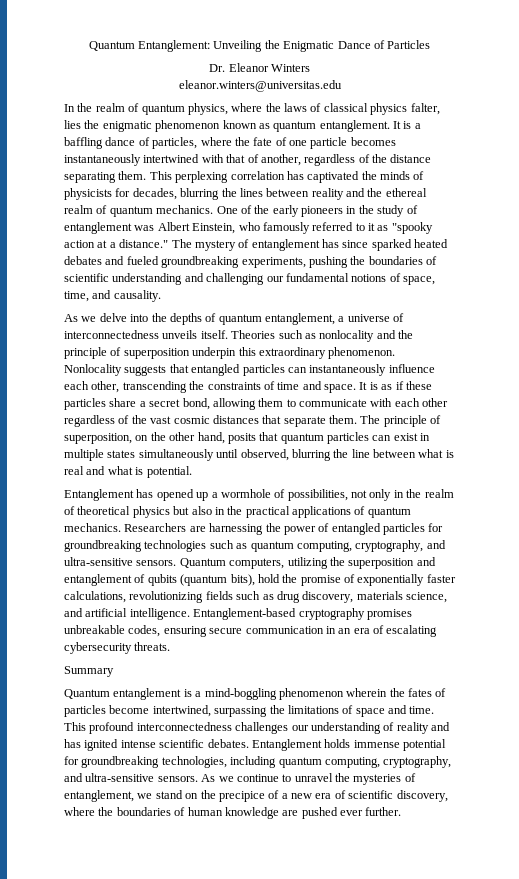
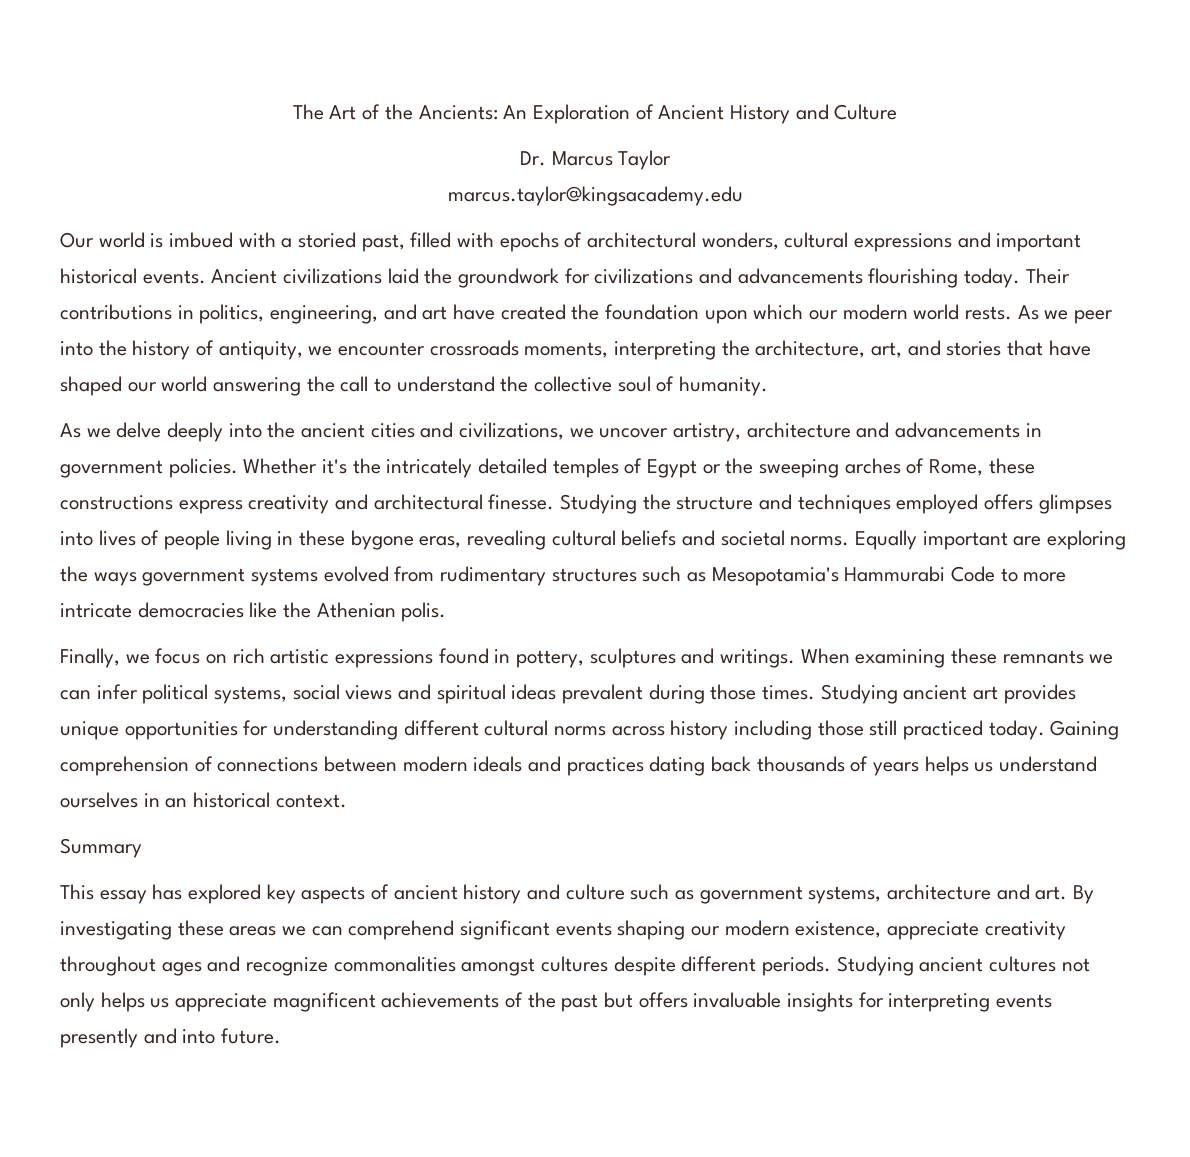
- Quantum Entanglement: Unveiling the Enigmatic Dance of Particles
- Dr. Eleanor Winters
- eleanor.winters@universitas.edu
- In the realm of quantum physics, where the laws of classical physics falter, lies the enigmatic phenomenon known as quantum entanglement. It is a baffling dance of particles, where the fate of one particle becomes instantaneously intertwined with that of another, regardless of the distance separating them. This perplexing correlation has captivated the minds of physicists for decades, blurring the lines between reality and the ethereal realm of quantum mechanics. One of the early pioneers in the study of entanglement was Albert Einstein, who famously referred to it as "spooky action at a distance." The mystery of entanglement has since sparked heated debates and fueled groundbreaking experiments, pushing the boundaries of scientific understanding and challenging our fundamental notions of space, time, and causality.
+ The Art of the Ancients: An Exploration of Ancient History and Culture
+ Dr. Marcus Taylor
+ marcus.taylor@kingsacademy.edu
+ Our world is imbued with a storied past, filled with epochs of architectural wonders, cultural expressions and important historical events. Ancient civilizations laid the groundwork for civilizations and advancements flourishing today. Their contributions in politics, engineering, and art have created the foundation upon which our modern world rests. As we peer into the history of antiquity, we encounter crossroads moments, interpreting the architecture, art, and stories that have shaped our world answering the call to understand the collective soul of humanity.
- As we delve into the depths of quantum entanglement, a universe of interconnectedness unveils itself. Theories such as nonlocality and the principle of superposition underpin this extraordinary phenomenon. Nonlocality suggests that entangled particles can instantaneously influence each other, transcending the constraints of time and space. It is as if these particles share a secret bond, allowing them to communicate with each other regardless of the vast cosmic distances that separate them. The principle of superposition, on the other hand, posits that quantum particles can exist in multiple states simultaneously until observed, blurring the line between what is real and what is potential.
- Entanglement has opened up a wormhole of possibilities, not only in the realm of theoretical physics but also in the practical applications of quantum mechanics. Researchers are harnessing the power of entangled particles for groundbreaking technologies such as quantum computing, cryptography, and ultra-sensitive sensors. Quantum computers, utilizing the superposition and entanglement of qubits (quantum bits), hold the promise of exponentially faster calculations, revolutionizing fields such as drug discovery, materials science, and artificial intelligence. Entanglement-based cryptography promises unbreakable codes, ensuring secure communication in an era of escalating cybersecurity threats.
+ As we delve deeply into the ancient cities and civilizations, we uncover artistry, architecture and advancements in government policies. Whether it's the intricately detailed temples of Egypt or the sweeping arches of Rome, these constructions express creativity and architectural finesse. Studying the structure and techniques employed offers glimpses into lives of people living in these bygone eras, revealing cultural beliefs and societal norms. Equally important are exploring the ways government systems evolved from rudimentary structures such as Mesopotamia's Hammurabi Code to more intricate democracies like the Athenian polis.
+ Finally, we focus on rich artistic expressions found in pottery, sculptures and writings. When examining these remnants we can infer political systems, social views and spiritual ideas prevalent during those times. Studying ancient art provides unique opportunities for understanding different cultural norms across history including those still practiced today. Gaining comprehension of connections between modern ideals and practices dating back thousands of years helps us understand ourselves in an historical context.
  Summary
- Quantum entanglement is a mind-boggling phenomenon wherein the fates of particles become intertwined, surpassing the limitations of space and time. This profound interconnectedness challenges our understanding of reality and has ignited intense scientific debates. Entanglement holds immense potential for groundbreaking technologies, including quantum computing, cryptography, and ultra-sensitive sensors. As we continue to unravel the mysteries of entanglement, we stand on the precipice of a new era of scientific discovery, where the boundaries of human knowledge are pushed ever further.
+ This essay has explored key aspects of ancient history and culture such as government systems, architecture and art. By investigating these areas we can comprehend significant events shaping our modern existence, appreciate creativity throughout ages and recognize commonalities amongst cultures despite different periods. Studying ancient cultures not only helps us appreciate magnificent achievements of the past but offers invaluable insights for interpreting events presently and into future.

